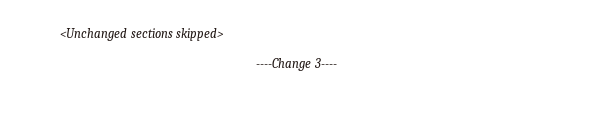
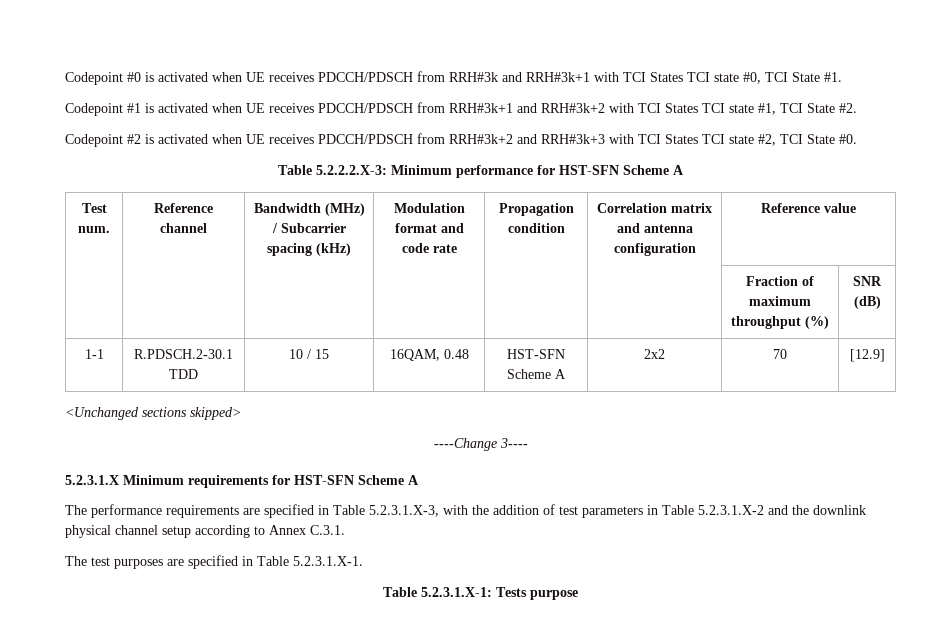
+ Codepoint #0 is activated when UE receives PDCCH/PDSCH from RRH#3k and RRH#3k+1 with TCI States TCI state #0, TCI State #1.
+ Codepoint #1 is activated when UE receives PDCCH/PDSCH from RRH#3k+1 and RRH#3k+2 with TCI States TCI state #1, TCI State #2.
+ Codepoint #2 is activated when UE receives PDCCH/PDSCH from RRH#3k+2 and RRH#3k+3 with TCI States TCI state #2, TCI State #0.
+ Table 5.2.2.2.X-3: Minimum performance for HST-SFN Scheme A
+ Test num. | Reference channel | Bandwidth (MHz) / Subcarrier spacing (kHz) | Modulation format and code rate | Propagation condition | Correlation matrix and antenna configuration | Reference value
+ | | | | | | Fraction of maximum throughput (%) | SNR (dB)
+ 1-1 | R.PDSCH.2-30.1 TDD | 10 / 15 | 16QAM, 0.48 | HST-SFN Scheme A | 2x2 | 70 | [12.9]
+ 5.2.3.1.X Minimum requirements for HST-SFN Scheme A
+ The performance requirements are specified in Table 5.2.3.1.X-3, with the addition of test parameters in Table 5.2.3.1.X-2 and the downlink physical channel setup according to Annex C.3.1.
+ The test purposes are specified in Table 5.2.3.1.X-1.
+ Table 5.2.3.1.X-1: Tests purpose

